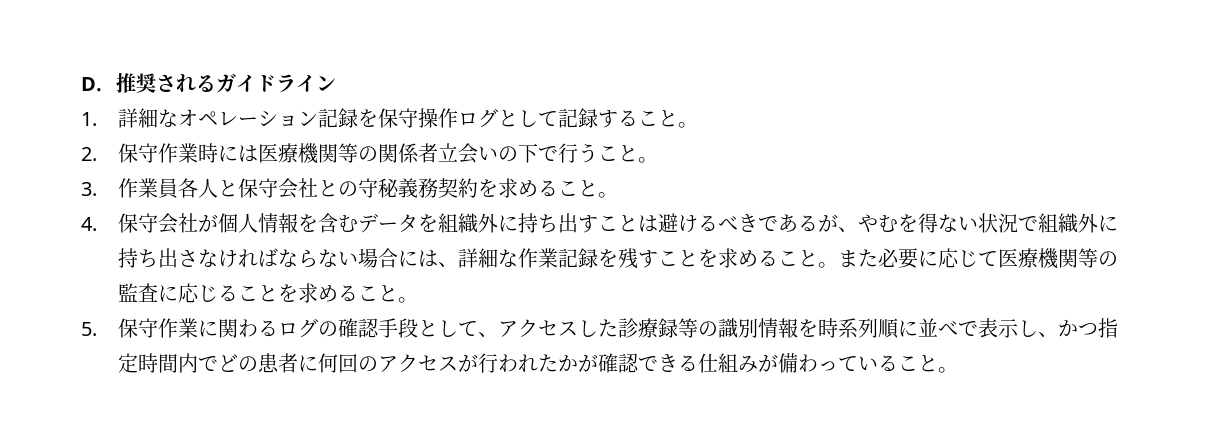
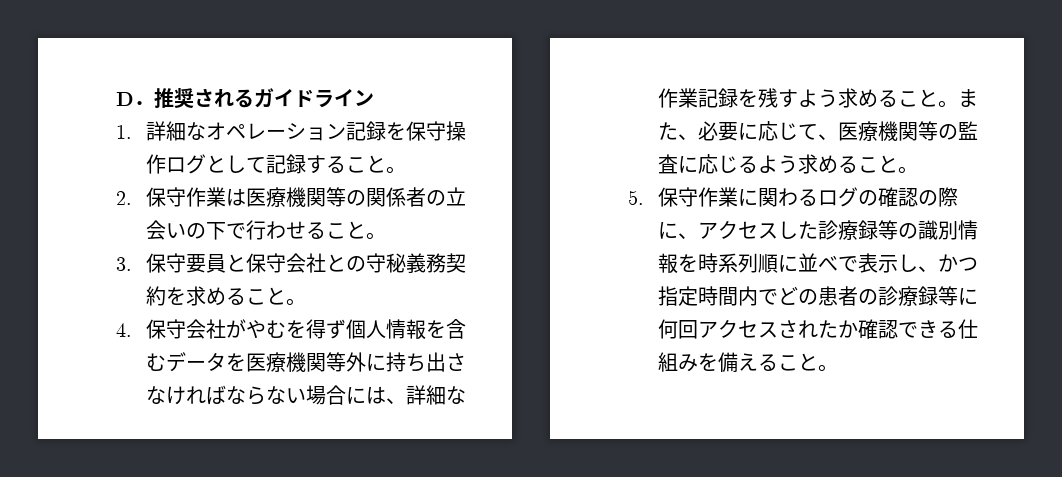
- 2.保守作業時には医療機関等の関係者立会いの下で行うこと。
+ 2.保守作業は医療機関等の関係者の立会いの下で行わせること。
- 3.作業員各人と保守会社との守秘義務契約を求めること。
+ 3.保守要員と保守会社との守秘義務契約を求めること。
- 4.保守会社が個人情報を含むデータを組織外に持ち出すことは避けるべきであるが、やむを得ない状況で組織外に持ち出さなければならない場合には、詳細な作業記録を残すことを求めること。
+ 4.保守会社がやむを得ず個人情報を含むデータを医療機関等外に持ち出さなければならない場合には、詳細な作業記録を残すよう求めること。
- また必要に応じて医療機関等の監査に応じることを求めること。
+ また、必要に応じて、医療機関等の監査に応じるよう求めること。
- 5.保守作業に関わるログの確認手段として、アクセスした診療録等の識別情報を時系列順に並べで表示し、かつ指定時間内でどの患者に何回のアクセスが行われたかが確認できる仕組みが備わっていること。
+ 5.保守作業に関わるログの確認の際に、アクセスした診療録等の識別情報を時系列順に並べで表示し、かつ指定時間内でどの患者の診療録等に何回アクセスされたか確認できる仕組みを備えること。

